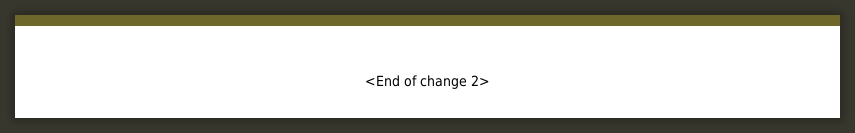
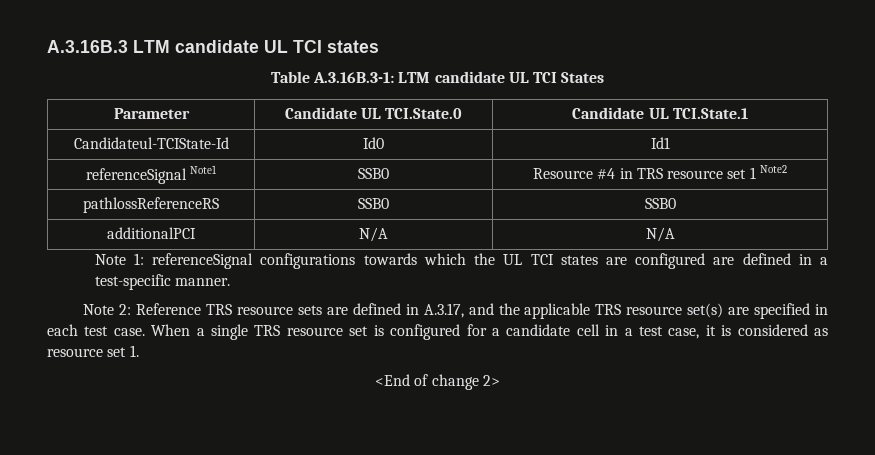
+ A.3.16B.3 LTM candidate UL TCI states
+ Table A.3.16B.3-1: LTM candidate UL TCI States
+ Parameter | Candidate UL TCI.State.0 | Candidate UL TCI.State.1
+ Candidateul-TCIState-Id | Id0 | Id1
+ referenceSignal Note1 | SSB0 | Resource #4 in TRS resource set 1 Note2
+ pathlossReferenceRS | SSB0 | SSB0
+ additionalPCI | N/A | N/A
+ Note 1: referenceSignal configurations towards which the UL TCI states are configured are defined in a test-specific manner.
+ Note 2: Reference TRS resource sets are defined in A.3.17, and the applicable TRS resource set(s) are specified in each test case. When a single TRS resource set is configured for a candidate cell in a test case, it is considered as resource set 1.

